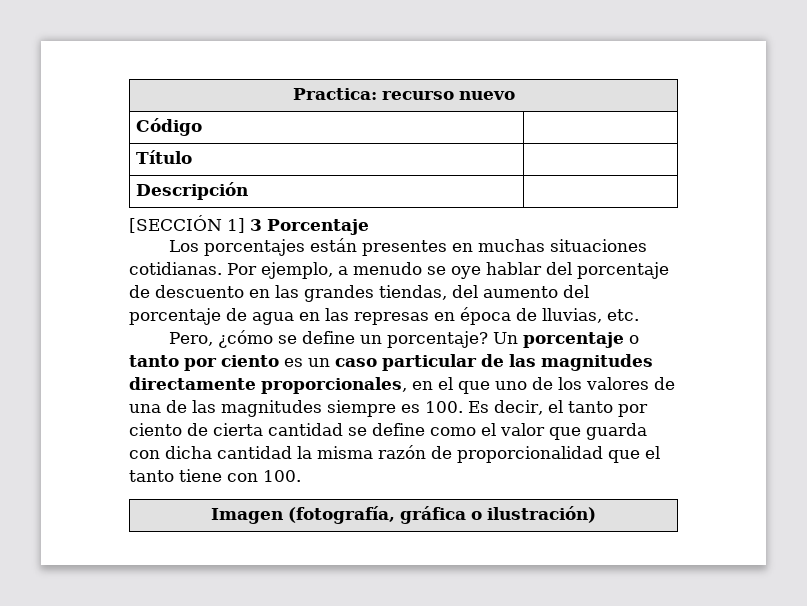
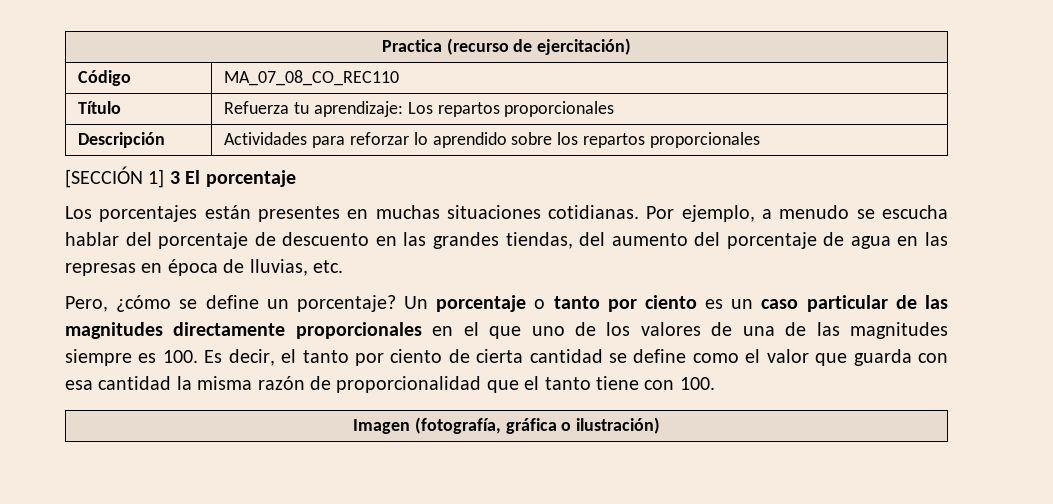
- Practica: recurso nuevo
+ Practica (recurso de ejercitación)
- Código |
+ Código | MA_07_08_CO_REC110
- Título |
- Descripción |
+ Título | Refuerza tu aprendizaje: Los repartos proporcionales
+ Descripción | Actividades para reforzar lo aprendido sobre los repartos proporcionales
- [SECCIÓN 1] 3 Porcentaje
+ [SECCIÓN 1] 3 El porcentaje
- Por ejemplo, a menudo se oye hablar del porcentaje de descuento en las grandes tiendas, del aumento del porcentaje de agua en las represas en época de lluvias, etc.
+ Por ejemplo, a menudo se escucha hablar del porcentaje de descuento en las grandes tiendas, del aumento del porcentaje de agua en las represas en época de lluvias, etc.
- Un porcentaje o tanto por ciento es un caso particular de las magnitudes directamente proporcionales, en el que uno de los valores de una de las magnitudes siempre es 100. Es decir, el tanto por ciento de cierta cantidad se define como el valor que guarda con dicha cantidad la misma razón de proporcionalidad que el tanto tiene con 100.
+ Un porcentaje o tanto por ciento es un caso particular de las magnitudes directamente proporcionales en el que uno de los valores de una de las magnitudes siempre es 100. Es decir, el tanto por ciento de cierta cantidad se define como el valor que guarda con esa cantidad la misma razón de proporcionalidad que el tanto tiene con 100.

